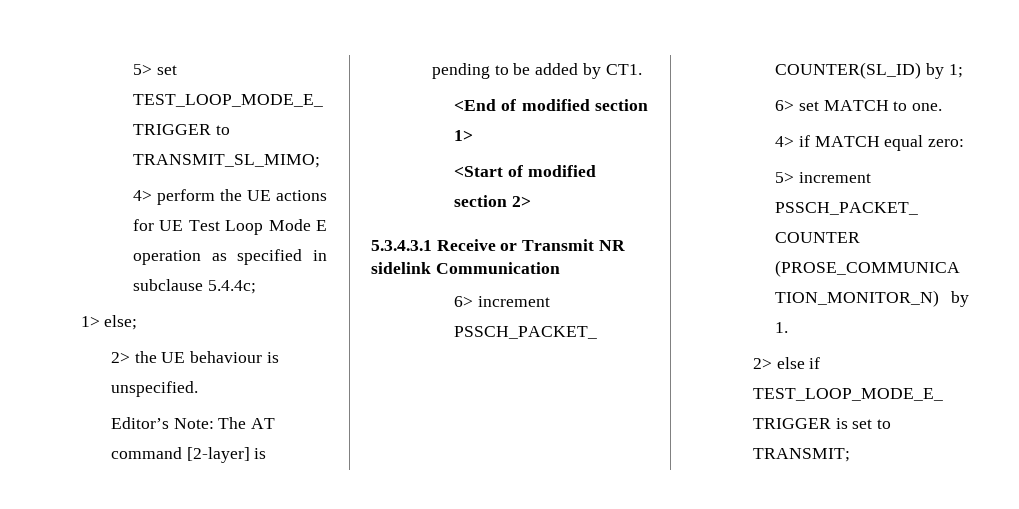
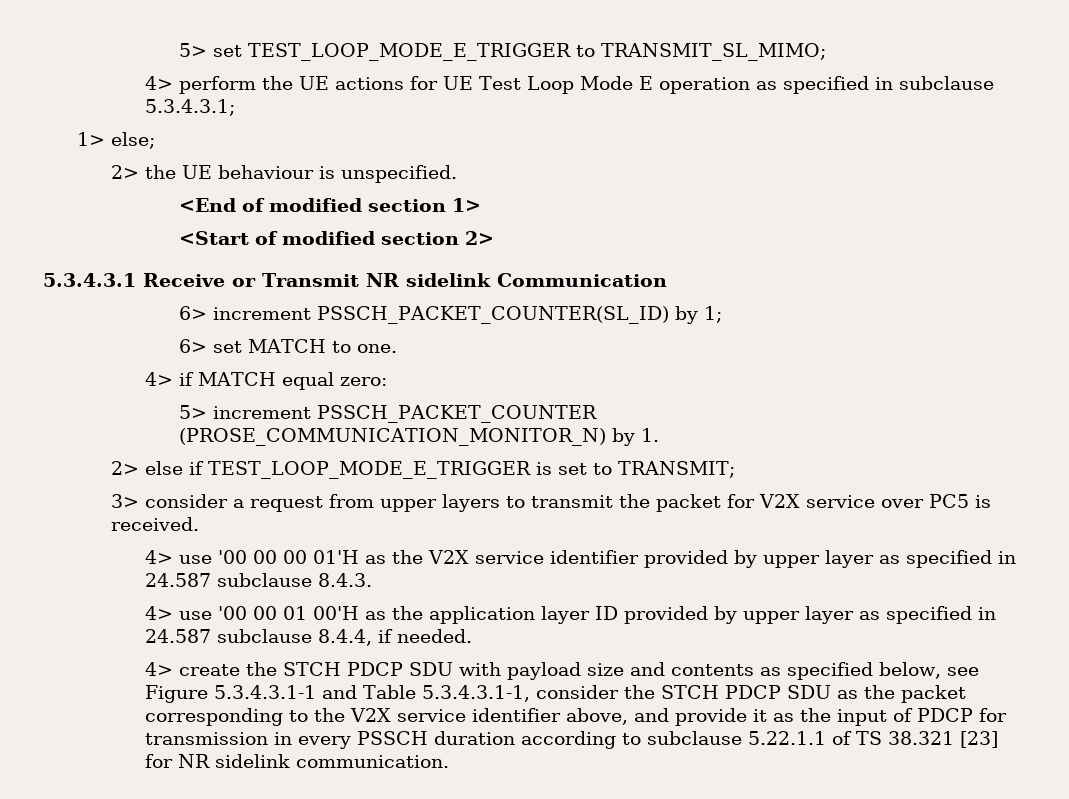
- 4> perform the UE actions for UE Test Loop Mode E operation as specified in subclause 5.4.4c;
+ 4> perform the UE actions for UE Test Loop Mode E operation as specified in subclause 5.3.4.3.1;
- Editor’s Note: The AT command [2-layer] is pending to be added by CT1.
+ 3> consider a request from upper layers to transmit the packet for V2X service over PC5 is received.
+ 4> use '00 00 00 01'H as the V2X service identifier provided by upper layer as specified in 24.587 subclause 8.4.3.
+ 4> use '00 00 01 00'H as the application layer ID provided by upper layer as specified in 24.587 subclause 8.4.4, if needed.
+ 4> create the STCH PDCP SDU with payload size and contents as specified below, see Figure 5.3.4.3.1-1 and Table 5.3.4.3.1-1, consider the STCH PDCP SDU as the packet corresponding to the V2X service identifier above, and provide it as the input of PDCP for transmission in every PSSCH duration according to subclause 5.22.1.1 of TS 38.321 [23] for NR sidelink communication.

